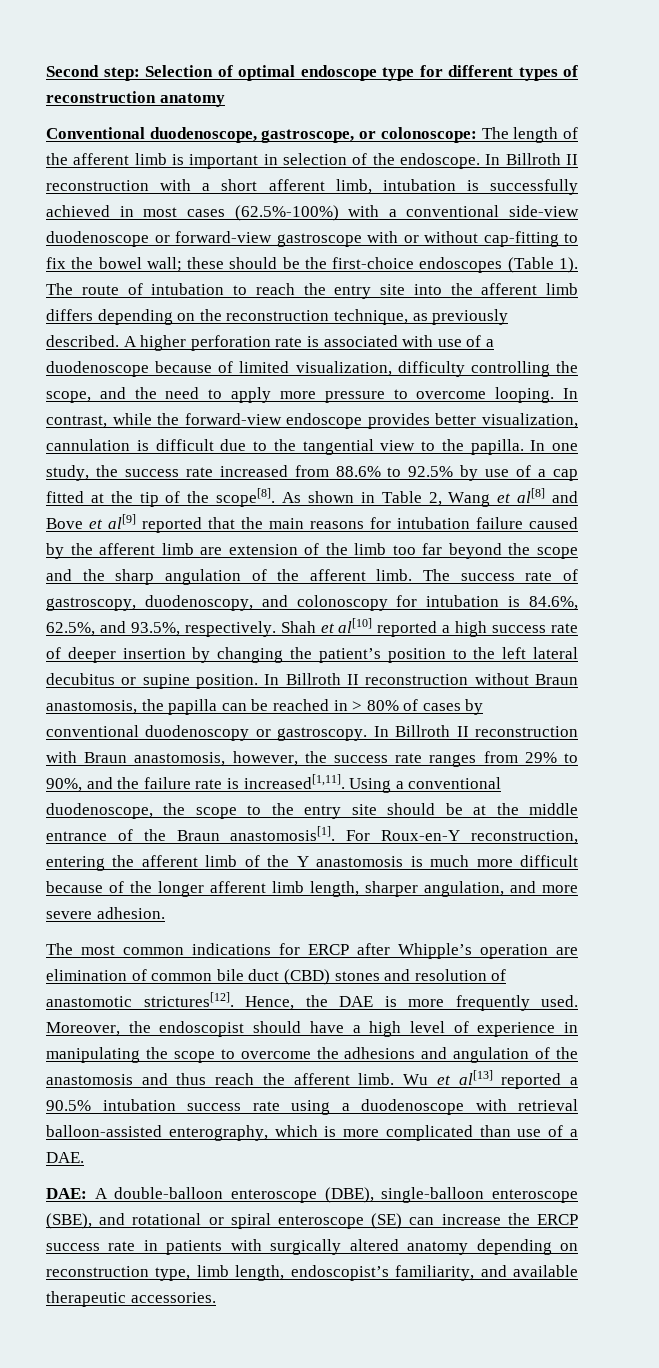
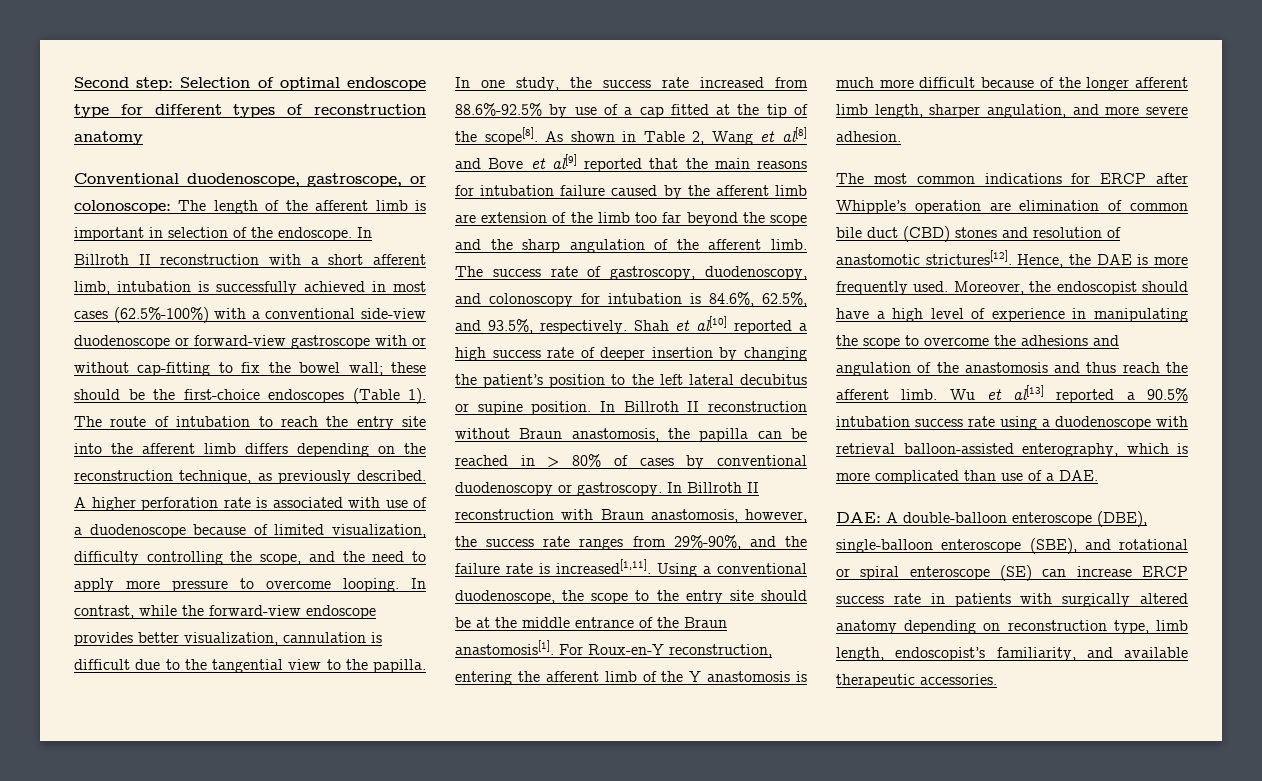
- In one study, the success rate increased from 88.6% to 92.5% by use of a cap fitted at the tip of the scope[8].
+ In one study, the success rate increased from 88.6%-92.5% by use of a cap fitted at the tip of the scope[8].
- In Billroth II reconstruction with Braun anastomosis, however, the success rate ranges from 29% to 90%, and the failure rate is increased[1,11].
+ In Billroth II reconstruction with Braun anastomosis, however, the success rate ranges from 29%-90%, and the failure rate is increased[1,11].
- DAE: A double-balloon enteroscope (DBE), single-balloon enteroscope (SBE), and rotational or spiral enteroscope (SE) can increase the ERCP success rate in patients with surgically altered anatomy depending on reconstruction type, limb length, endoscopist’s familiarity, and available therapeutic accessories.
+ DAE: A double-balloon enteroscope (DBE), single-balloon enteroscope (SBE), and rotational or spiral enteroscope (SE) can increase ERCP success rate in patients with surgically altered anatomy depending on reconstruction type, limb length, endoscopist’s familiarity, and available therapeutic accessories.

